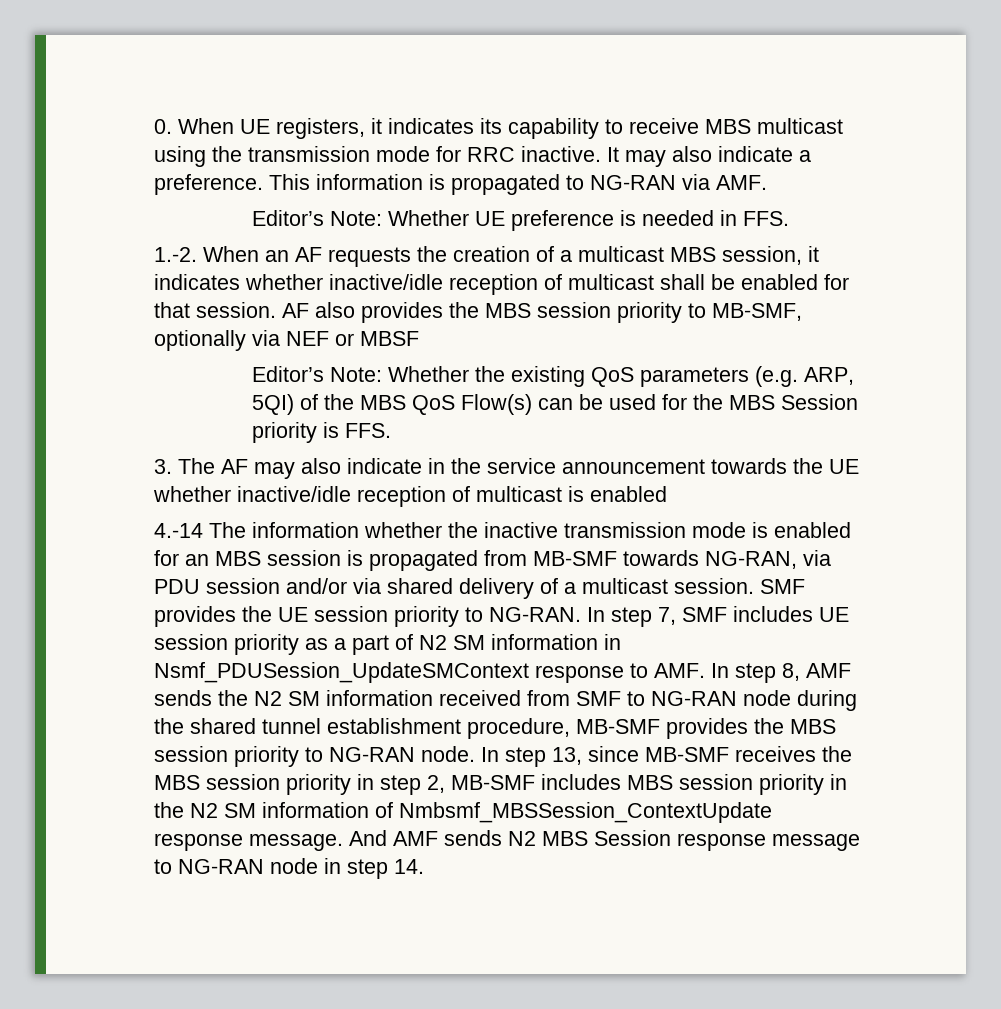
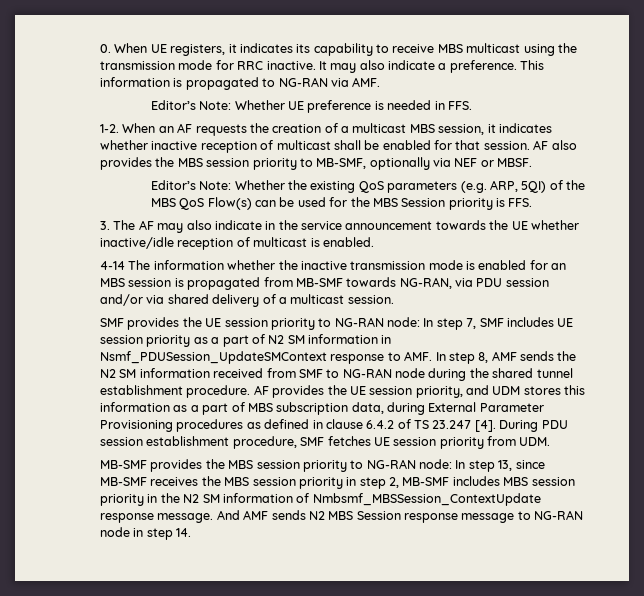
- 1.-2. When an AF requests the creation of a multicast MBS session, it indicates whether inactive/idle reception of multicast shall be enabled for that session.
+ 1-2. When an AF requests the creation of a multicast MBS session, it indicates whether inactive reception of multicast shall be enabled for that session.
- AF also provides the MBS session priority to MB-SMF, optionally via NEF or MBSF
+ AF also provides the MBS session priority to MB-SMF, optionally via NEF or MBSF.
- 3. The AF may also indicate in the service announcement towards the UE whether inactive/idle reception of multicast is enabled
- 4.-14 The information whether the inactive transmission mode is enabled for an MBS session is propagated from MB-SMF towards NG-RAN, via PDU session and/or via shared delivery of a multicast session. SMF provides the UE session priority to NG-RAN.
+ 3. The AF may also indicate in the service announcement towards the UE whether inactive/idle reception of multicast is enabled.
+ 4-14 The information whether the inactive transmission mode is enabled for an MBS session is propagated from MB-SMF towards NG-RAN, via PDU session and/or via shared delivery of a multicast session.
+ SMF provides the UE session priority to NG-RAN node:
- In step 7, SMF includes UE session priority as a part of N2 SM information in Nsmf_PDUSession_UpdateSMContext response to AMF. In step 8, AMF sends the N2 SM information received from SMF to NG-RAN node during the shared tunnel establishment procedure, MB-SMF provides the MBS session priority to NG-RAN node.
+ In step 7, SMF includes UE session priority as a part of N2 SM information in Nsmf_PDUSession_UpdateSMContext response to AMF. In step 8, AMF sends the N2 SM information received from SMF to NG-RAN node during the shared tunnel establishment procedure. AF provides the UE session priority, and UDM stores this information as a part of MBS subscription data, during External Parameter Provisioning procedures as defined in clause 6.4.2 of TS 23.247 [4]. During PDU session establishment procedure, SMF fetches UE session priority from UDM.
+ MB-SMF provides the MBS session priority to NG-RAN node:

